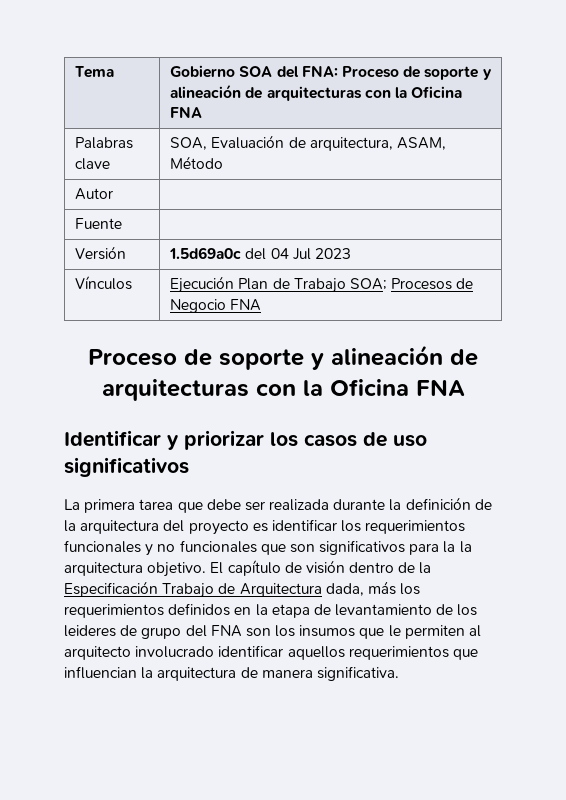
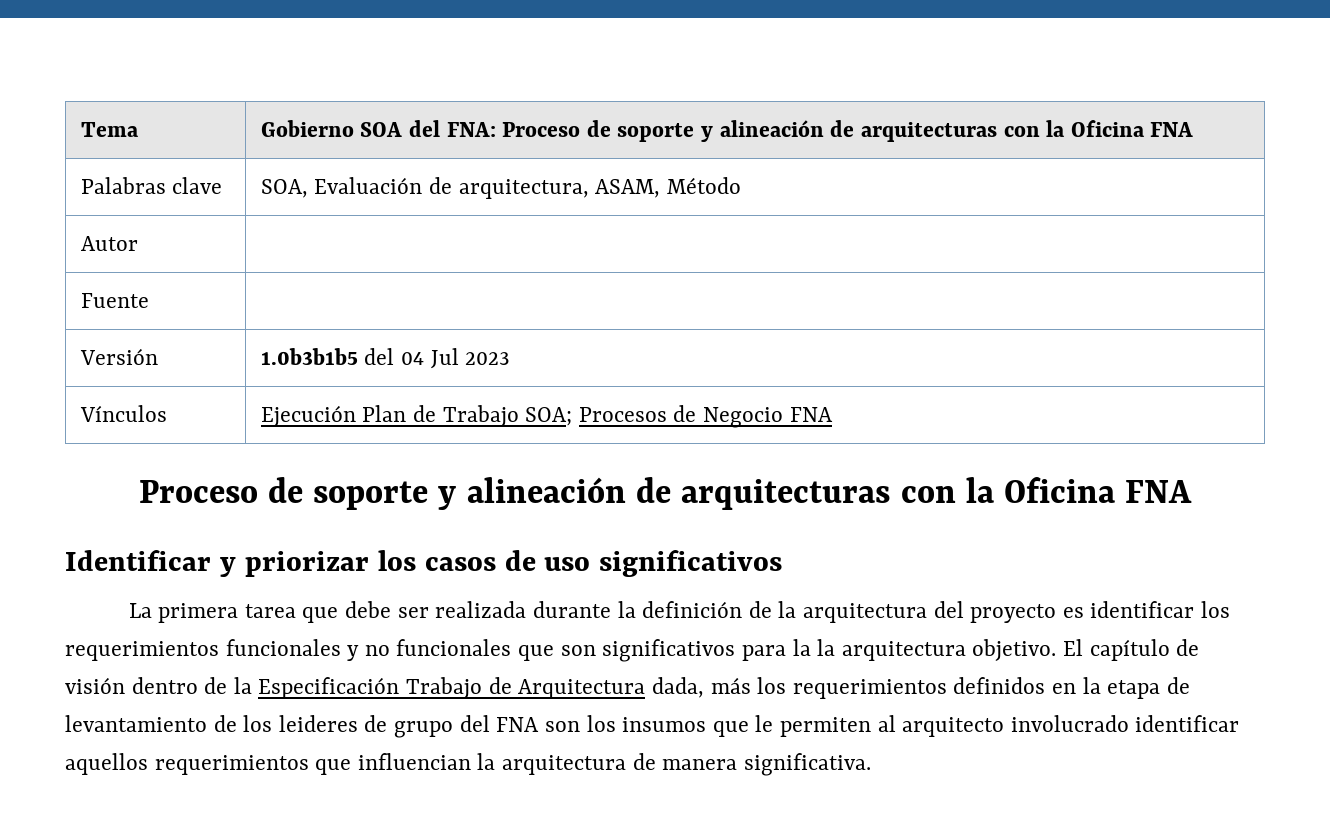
- Versión | 1.5d69a0c del 04 Jul 2023
+ Versión | 1.0b3b1b5 del 04 Jul 2023

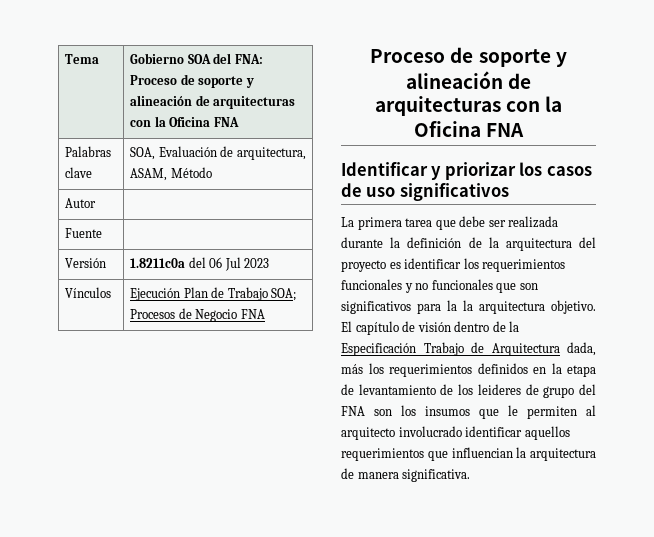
- Versión | 1.0b3b1b5 del 04 Jul 2023
+ Versión | 1.8211c0a del 06 Jul 2023

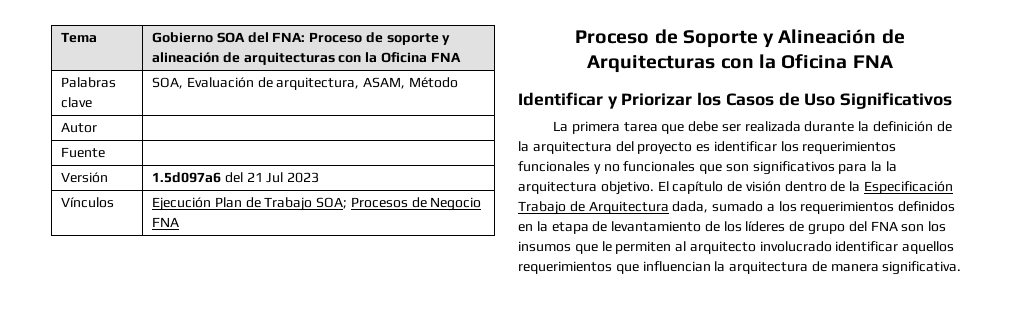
- Versión | 1.8211c0a del 06 Jul 2023
+ Versión | 1.5d097a6 del 21 Jul 2023
  Vínculos | Ejecución Plan de Trabajo SOA; Procesos de Negocio FNA
- Proceso de soporte y alineación de arquitecturas con la Oficina FNA
+ Proceso de Soporte y Alineación de Arquitecturas con la Oficina FNA
- Identificar y priorizar los casos de uso significativos
+ Identificar y Priorizar los Casos de Uso Significativos
- El capítulo de visión dentro de la Especificación Trabajo de Arquitectura dada, más los requerimientos definidos en la etapa de levantamiento de los leideres de grupo del FNA son los insumos que le permiten al arquitecto involucrado identificar aquellos requerimientos que influencian la arquitectura de manera significativa.
+ El capítulo de visión dentro de la Especificación Trabajo de Arquitectura dada, sumado a los requerimientos definidos en la etapa de levantamiento de los líderes de grupo del FNA son los insumos que le permiten al arquitecto involucrado identificar aquellos requerimientos que influencian la arquitectura de manera significativa.

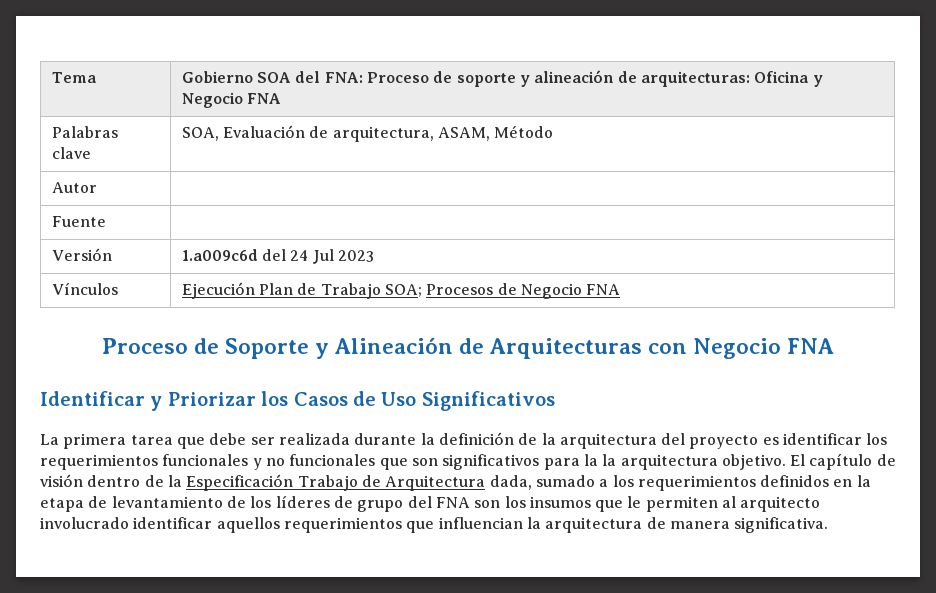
- Tema | Gobierno SOA del FNA: Proceso de soporte y alineación de arquitecturas con la Oficina FNA
+ Tema | Gobierno SOA del FNA: Proceso de soporte y alineación de arquitecturas: Oficina y Negocio FNA
- Versión | 1.5d097a6 del 21 Jul 2023
+ Versión | 1.a009c6d del 24 Jul 2023
- Proceso de Soporte y Alineación de Arquitecturas con la Oficina FNA
+ Proceso de Soporte y Alineación de Arquitecturas con Negocio FNA

